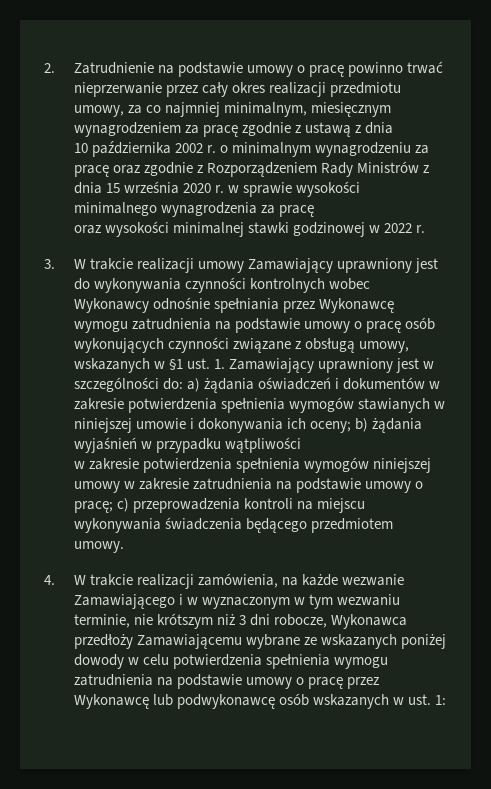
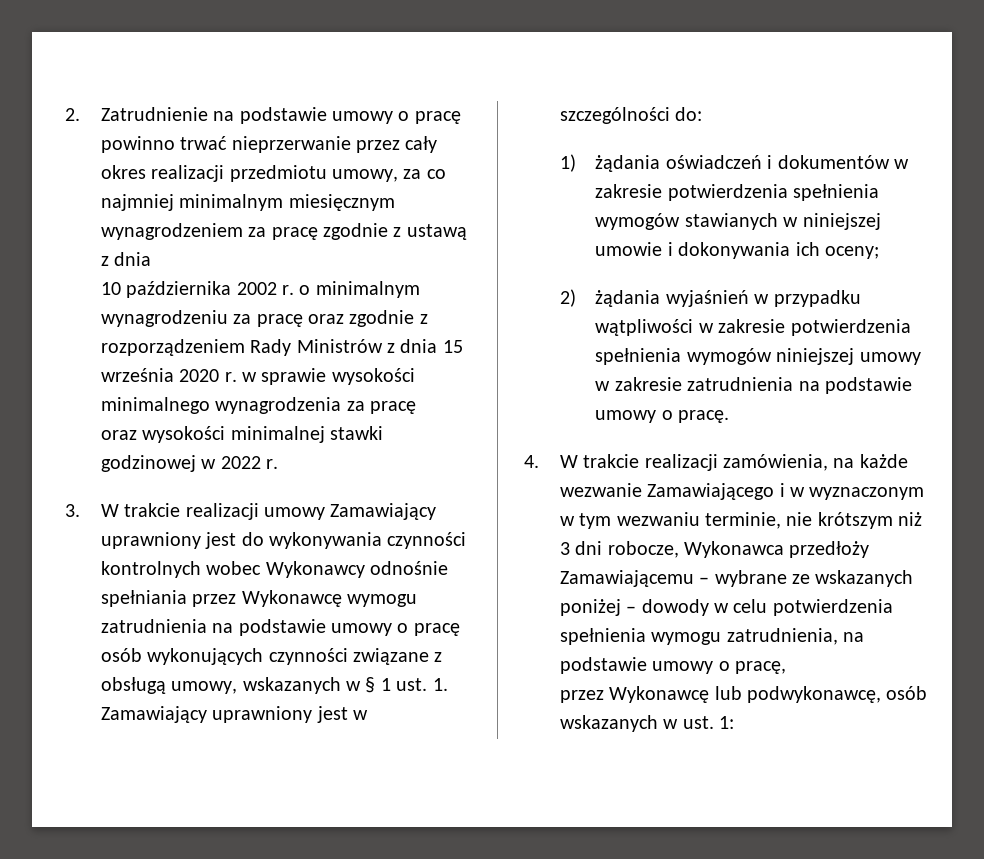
- 2. Zatrudnienie na podstawie umowy o pracę powinno trwać nieprzerwanie przez cały okres realizacji przedmiotu umowy, za co najmniej minimalnym, miesięcznym wynagrodzeniem za pracę zgodnie z ustawą z dnia
+ 2. Zatrudnienie na podstawie umowy o pracę powinno trwać nieprzerwanie przez cały okres realizacji przedmiotu umowy, za co najmniej minimalnym miesięcznym wynagrodzeniem za pracę zgodnie z ustawą z dnia
- 10 października 2002 r. o minimalnym wynagrodzeniu za pracę oraz zgodnie z Rozporządzeniem Rady Ministrów z dnia 15 września 2020 r. w sprawie wysokości minimalnego wynagrodzenia za pracę
+ 10 października 2002 r. o minimalnym wynagrodzeniu za pracę oraz zgodnie z rozporządzeniem Rady Ministrów z dnia 15 września 2020 r. w sprawie wysokości minimalnego wynagrodzenia za pracę
- 3. W trakcie realizacji umowy Zamawiający uprawniony jest do wykonywania czynności kontrolnych wobec Wykonawcy odnośnie spełniania przez Wykonawcę wymogu zatrudnienia na podstawie umowy o pracę osób wykonujących czynności związane z obsługą umowy, wskazanych w §1 ust. 1. Zamawiający uprawniony jest w szczególności do: a) żądania oświadczeń i dokumentów w zakresie potwierdzenia spełnienia wymogów stawianych w niniejszej umowie i dokonywania ich oceny; b) żądania wyjaśnień w przypadku wątpliwości
- w zakresie potwierdzenia spełnienia wymogów niniejszej umowy w zakresie zatrudnienia na podstawie umowy o pracę; c) przeprowadzenia kontroli na miejscu wykonywania świadczenia będącego przedmiotem umowy.
+ 3. W trakcie realizacji umowy Zamawiający uprawniony jest do wykonywania czynności kontrolnych wobec Wykonawcy odnośnie spełniania przez Wykonawcę wymogu zatrudnienia na podstawie umowy o pracę osób wykonujących czynności związane z obsługą umowy, wskazanych w § 1 ust. 1. Zamawiający uprawniony jest w szczególności do:
+ 1) żądania oświadczeń i dokumentów w zakresie potwierdzenia spełnienia wymogów stawianych w niniejszej umowie i dokonywania ich oceny;
+ 2) żądania wyjaśnień w przypadku wątpliwości w zakresie potwierdzenia spełnienia wymogów niniejszej umowy w zakresie zatrudnienia na podstawie umowy o pracę.
- 4. W trakcie realizacji zamówienia, na każde wezwanie Zamawiającego i w wyznaczonym w tym wezwaniu terminie, nie krótszym niż 3 dni robocze, Wykonawca przedłoży Zamawiającemu wybrane ze wskazanych poniżej dowody w celu potwierdzenia spełnienia wymogu zatrudnienia na podstawie umowy o pracę przez Wykonawcę lub podwykonawcę osób wskazanych w ust. 1:
+ 4. W trakcie realizacji zamówienia, na każde wezwanie Zamawiającego i w wyznaczonym w tym wezwaniu terminie, nie krótszym niż 3 dni robocze, Wykonawca przedłoży Zamawiającemu – wybrane ze wskazanych poniżej – dowody w celu potwierdzenia spełnienia wymogu zatrudnienia, na podstawie umowy o pracę,
+ przez Wykonawcę lub podwykonawcę, osób wskazanych w ust. 1:

